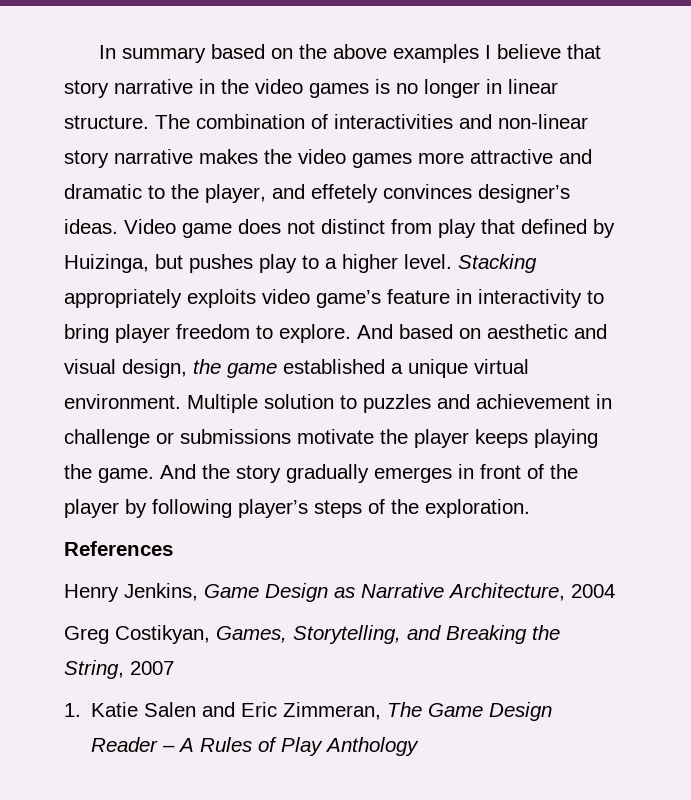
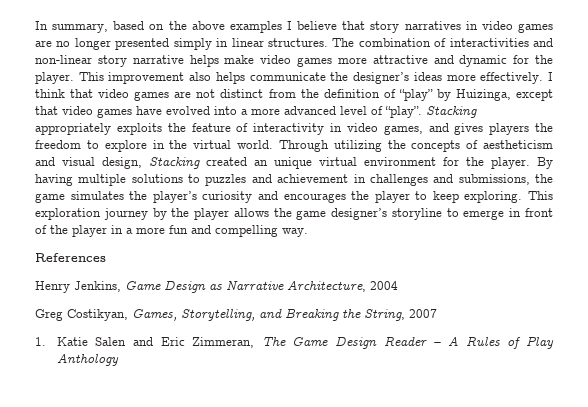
- In summary based on the above examples I believe that story narrative in the video games is no longer in linear structure.
+ In summary, based on the above examples I believe that story narratives in video games are no longer presented simply in linear structures.
- The combination of interactivities and non-linear story narrative makes the video games more attractive and dramatic to the player, and effetely convinces designer’s ideas. Video game does not distinct from play that defined by Huizinga, but pushes play to a higher level. Stacking appropriately exploits video game’s feature in interactivity to bring player freedom to explore. And based on aesthetic and visual design, the game established a unique virtual environment. Multiple solution to puzzles and achievement in challenge or submissions motivate the player keeps playing the game. And the story gradually emerges in front of the player by following player’s steps of the exploration.
+ The combination of interactivities and non-linear story narrative helps make video games more attractive and dynamic for the player. This improvement also helps communicate the designer’s ideas more effectively. I think that video games are not distinct from the definition of “play” by Huizinga, except that video games have evolved into a more advanced level of “play”. Stacking appropriately exploits the feature of interactivity in video games, and gives players the freedom to explore in the virtual world. Through utilizing the concepts of aestheticism and visual design, Stacking created an unique virtual environment for the player. By having multiple solutions to puzzles and achievement in challenges and submissions, the game simulates the player’s curiosity and encourages the player to keep exploring. This exploration journey by the player allows the game designer’s storyline to emerge in front of the player in a more fun and compelling way.

